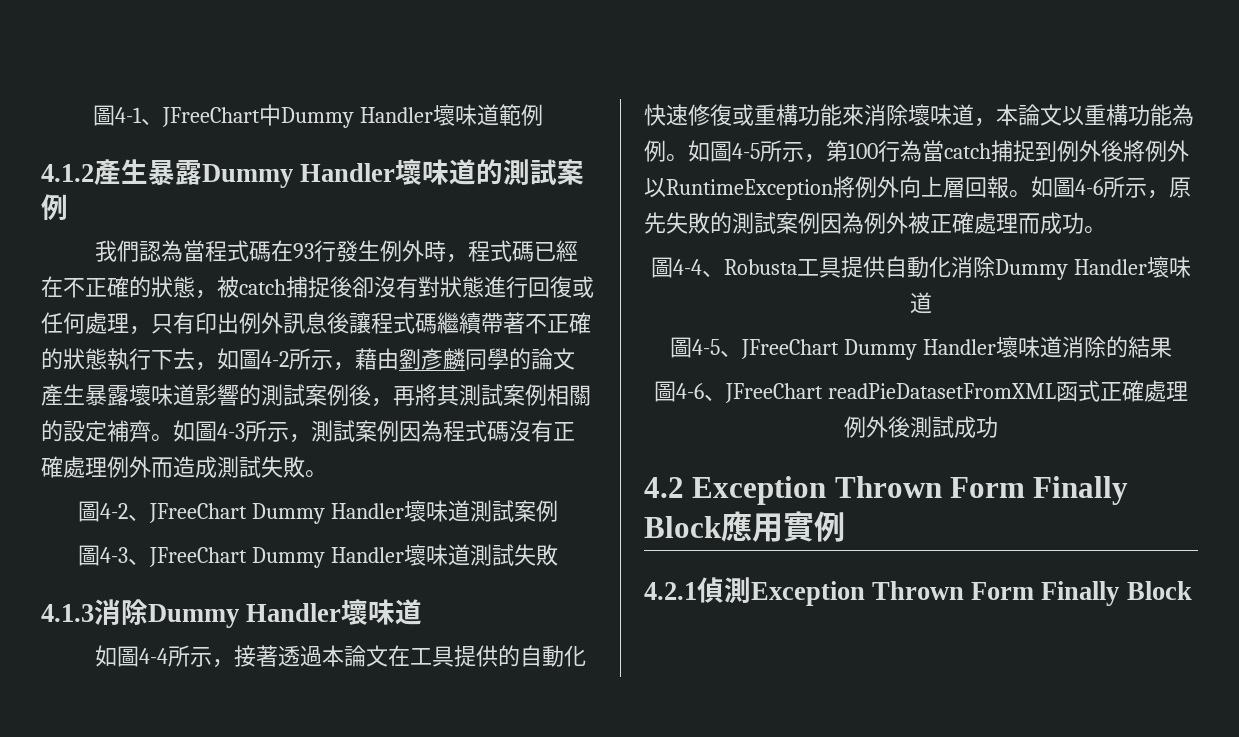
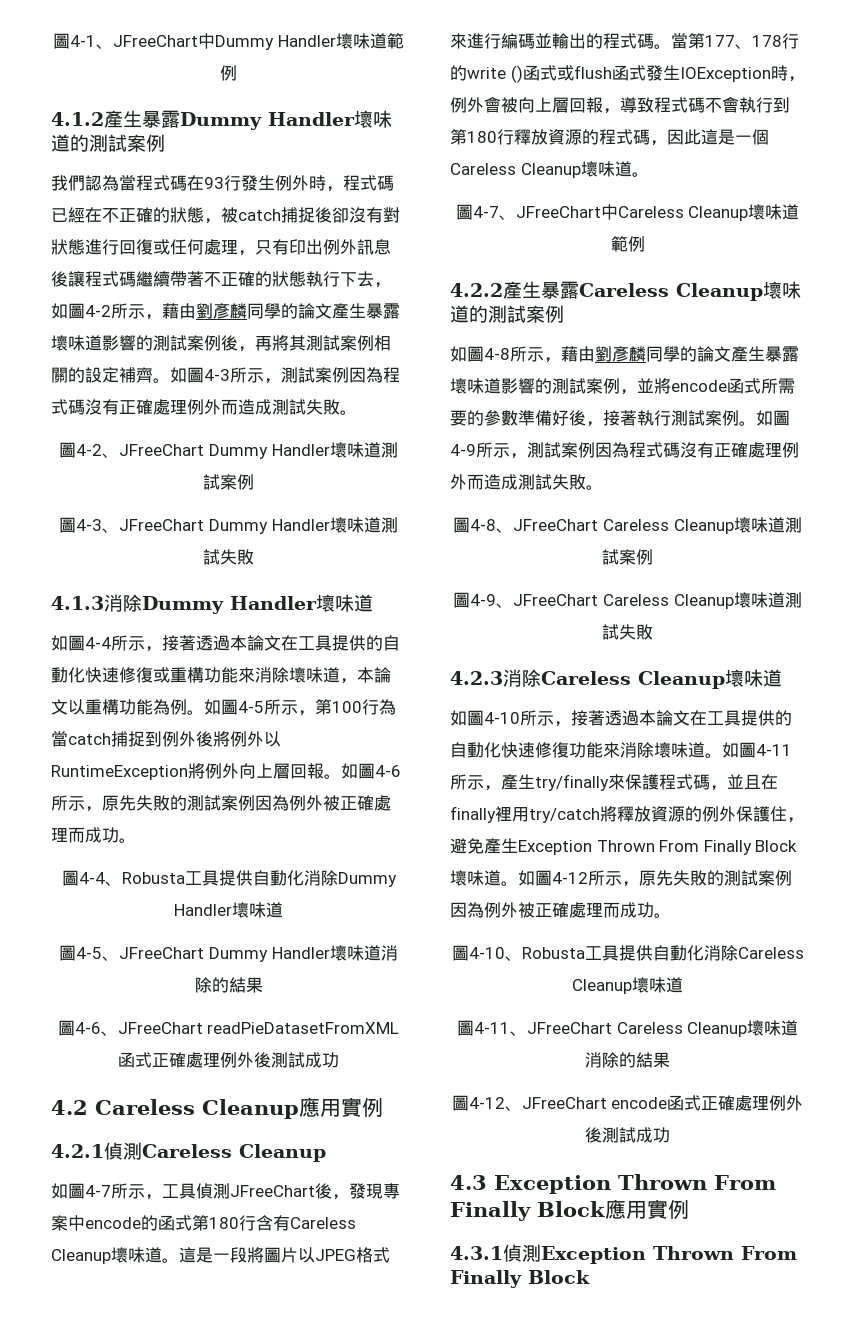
- 4.2 Exception Thrown Form Finally Block應用實例
+ 4.2 Careless Cleanup應用實例
- 4.2.1偵測Exception Thrown Form Finally Block
+ 4.2.1偵測Careless Cleanup
+ 如圖4-7所示，工具偵測JFreeChart後，發現專案中encode的函式第180行含有Careless Cleanup壞味道。這是一段將圖片以JPEG格式來進行編碼並輸出的程式碼。當第177、178行的write ()函式或flush函式發生IOException時，例外會被向上層回報，導致程式碼不會執行到第180行釋放資源的程式碼，因此這是一個Careless Cleanup壞味道。
+ 圖4-7、JFreeChart中Careless Cleanup壞味道範例
+ 4.2.2產生暴露Careless Cleanup壞味道的測試案例
+ 如圖4-8所示，藉由劉彥麟同學的論文產生暴露壞味道影響的測試案例，並將encode函式所需要的參數準備好後，接著執行測試案例。如圖4-9所示，測試案例因為程式碼沒有正確處理例外而造成測試失敗。
+ 圖4-8、JFreeChart Careless Cleanup壞味道測試案例
+ 圖4-9、JFreeChart Careless Cleanup壞味道測試失敗
+ 4.2.3消除Careless Cleanup壞味道
+ 如圖4-10所示，接著透過本論文在工具提供的自動化快速修復功能來消除壞味道。如圖4-11所示，產生try/finally來保護程式碼，並且在finally裡用try/catch將釋放資源的例外保護住，避免產生Exception Thrown From Finally Block壞味道。如圖4-12所示，原先失敗的測試案例因為例外被正確處理而成功。
+ 圖4-10、Robusta工具提供自動化消除Careless Cleanup壞味道
+ 圖4-11、JFreeChart Careless Cleanup壞味道消除的結果
+ 圖4-12、JFreeChart encode函式正確處理例外後測試成功
+ 4.3 Exception Thrown From Finally Block應用實例
+ 4.3.1偵測Exception Thrown From Finally Block

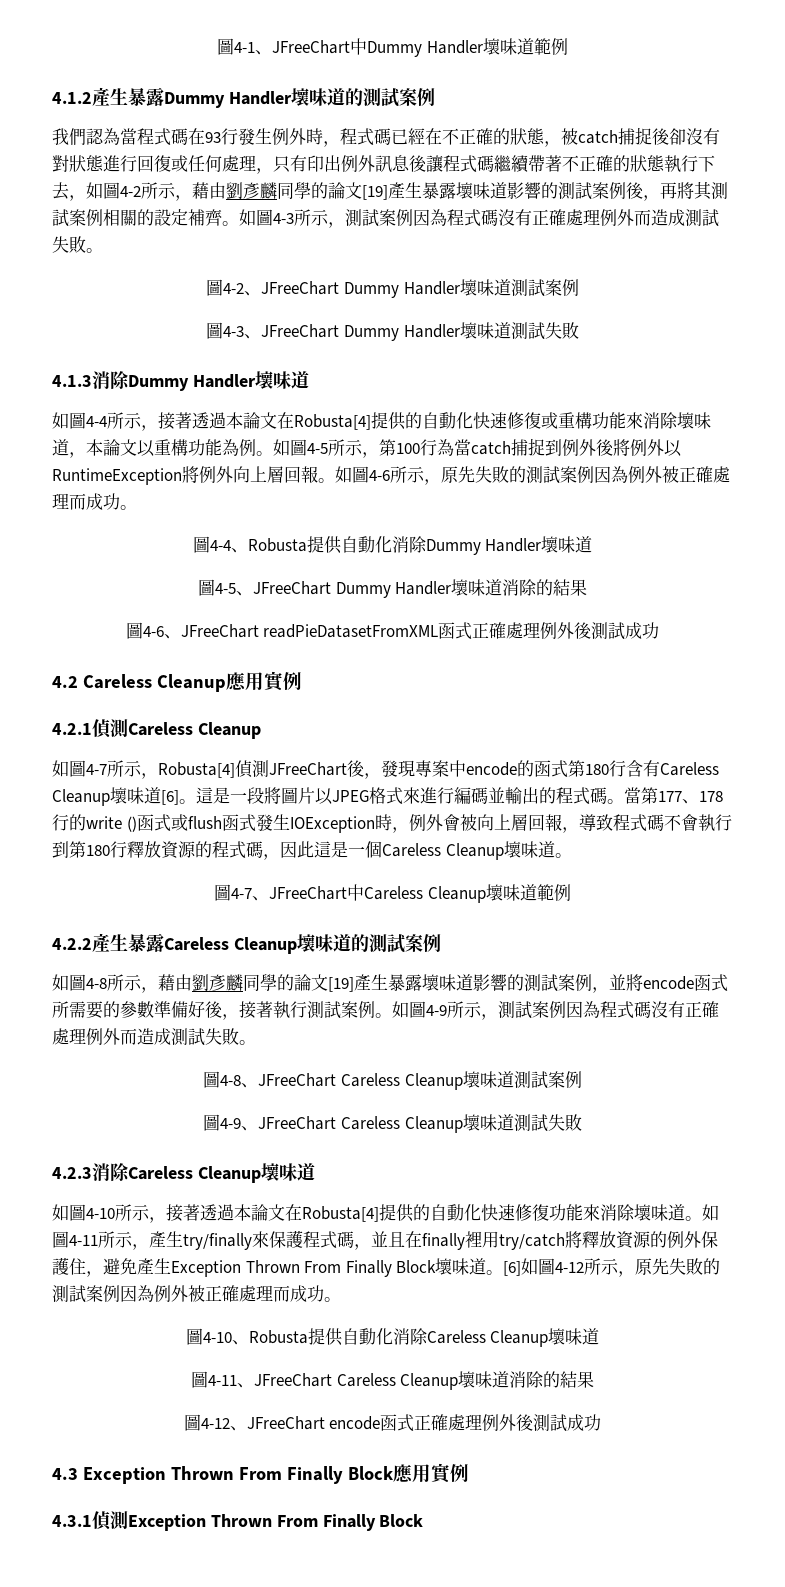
- 我們認為當程式碼在93行發生例外時，程式碼已經在不正確的狀態，被catch捕捉後卻沒有對狀態進行回復或任何處理，只有印出例外訊息後讓程式碼繼續帶著不正確的狀態執行下去，如圖4-2所示，藉由劉彥麟同學的論文產生暴露壞味道影響的測試案例後，再將其測試案例相關的設定補齊。
+ 我們認為當程式碼在93行發生例外時，程式碼已經在不正確的狀態，被catch捕捉後卻沒有對狀態進行回復或任何處理，只有印出例外訊息後讓程式碼繼續帶著不正確的狀態執行下去，如圖4-2所示，藉由劉彥麟同學的論文[19]產生暴露壞味道影響的測試案例後，再將其測試案例相關的設定補齊。
- 如圖4-4所示，接著透過本論文在工具提供的自動化快速修復或重構功能來消除壞味道，本論文以重構功能為例。
+ 如圖4-4所示，接著透過本論文在Robusta[4]提供的自動化快速修復或重構功能來消除壞味道，本論文以重構功能為例。
- 圖4-4、Robusta工具提供自動化消除Dummy Handler壞味道
+ 圖4-4、Robusta提供自動化消除Dummy Handler壞味道
- 如圖4-7所示，工具偵測JFreeChart後，發現專案中encode的函式第180行含有Careless Cleanup壞味道。
+ 如圖4-7所示，Robusta[4]偵測JFreeChart後，發現專案中encode的函式第180行含有Careless Cleanup壞味道[6]。
- 如圖4-8所示，藉由劉彥麟同學的論文產生暴露壞味道影響的測試案例，並將encode函式所需要的參數準備好後，接著執行測試案例。
+ 如圖4-8所示，藉由劉彥麟同學的論文[19]產生暴露壞味道影響的測試案例，並將encode函式所需要的參數準備好後，接著執行測試案例。
- 如圖4-10所示，接著透過本論文在工具提供的自動化快速修復功能來消除壞味道。
+ 如圖4-10所示，接著透過本論文在Robusta[4]提供的自動化快速修復功能來消除壞味道。
- 如圖4-12所示，原先失敗的測試案例因為例外被正確處理而成功。
+ [6]如圖4-12所示，原先失敗的測試案例因為例外被正確處理而成功。
- 圖4-10、Robusta工具提供自動化消除Careless Cleanup壞味道
+ 圖4-10、Robusta提供自動化消除Careless Cleanup壞味道

